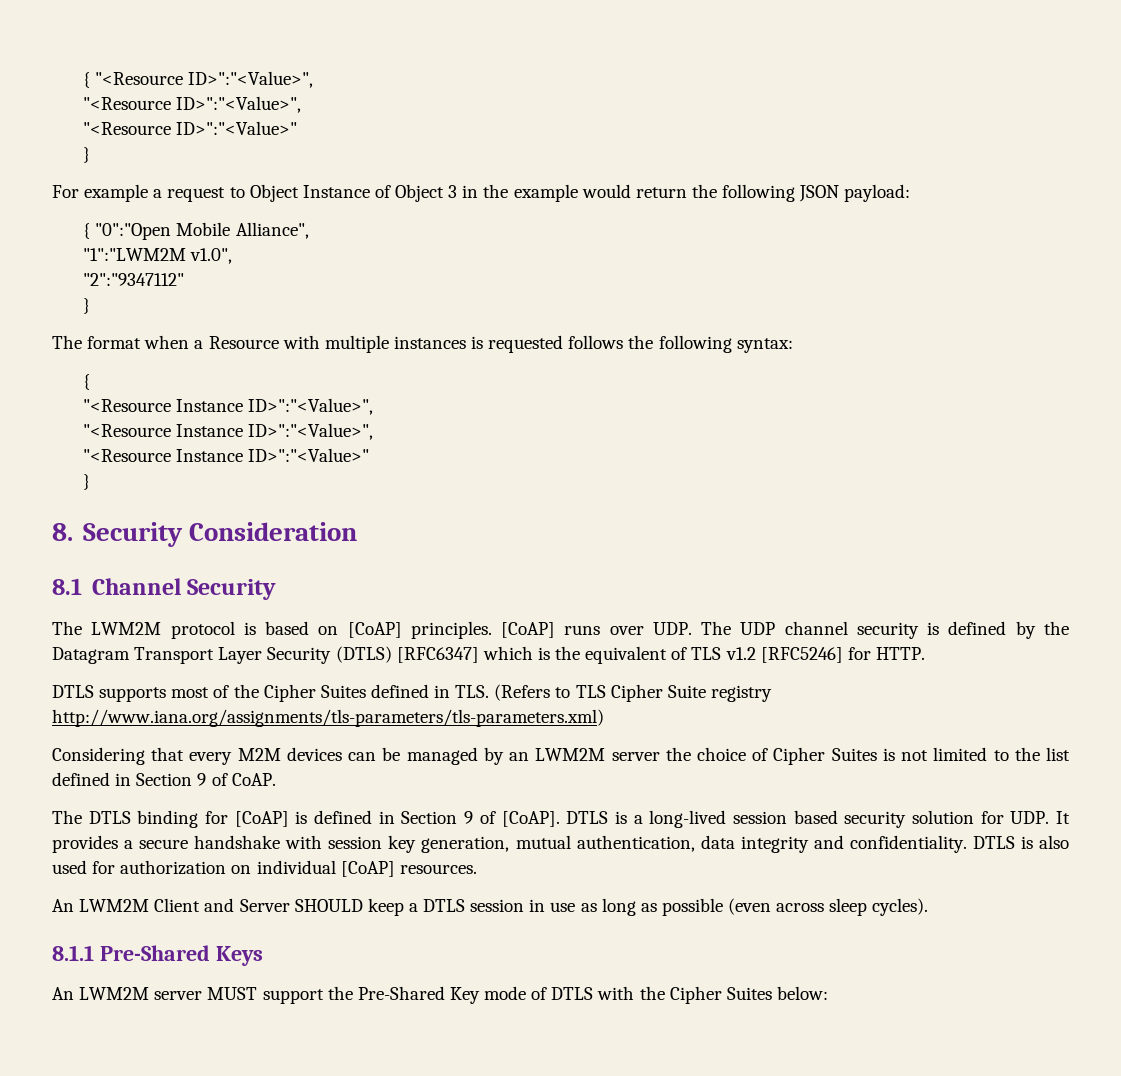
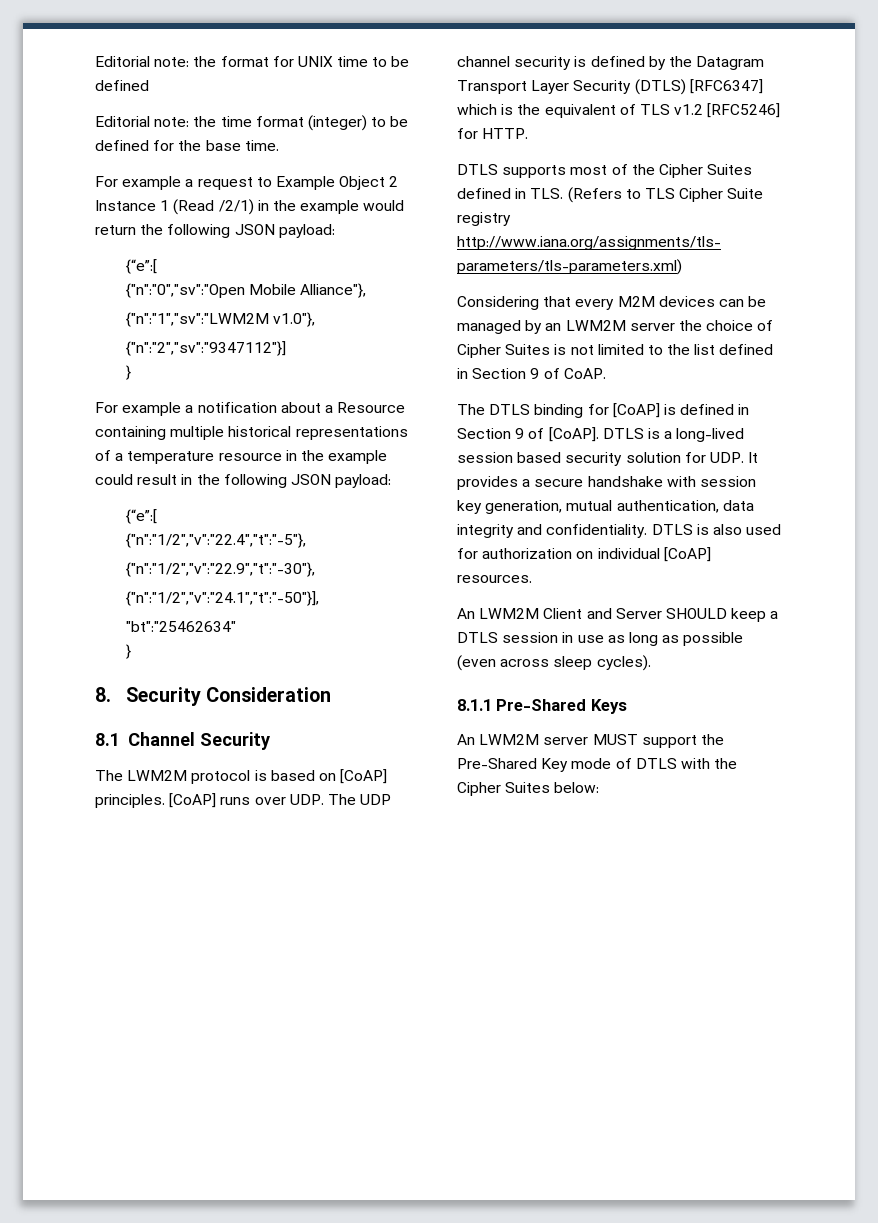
- { "<Resource ID>":"<Value>",
- "<Resource ID>":"<Value>",
- "<Resource ID>":"<Value>"
- }
+ Editorial note: the format for UNIX time to be defined
+ Editorial note: the time format (integer) to be defined for the base time.
- For example a request to Object Instance of Object 3 in the example would return the following JSON payload:
- { "0":"Open Mobile Alliance",
- "1":"LWM2M v1.0",
- "2":"9347112"
+ For example a request to Example Object 2 Instance 1 (Read /2/1) in the example would return the following JSON payload:
+ {“e”:[
+ {"n":"0","sv":"Open Mobile Alliance"},
+ {"n":"1","sv":"LWM2M v1.0"},
+ {"n":"2","sv":"9347112"}]
  }
- The format when a Resource with multiple instances is requested follows the following syntax:
- {
- "<Resource Instance ID>":"<Value>",
- "<Resource Instance ID>":"<Value>",
- "<Resource Instance ID>":"<Value>"
+ For example a notification about a Resource containing multiple historical representations of a temperature resource in the example could result in the following JSON payload:
+ {“e”:[
+ {"n":"1/2","v":"22.4","t":"-5"},
+ {"n":"1/2","v":"22.9","t":"-30"},
+ {"n":"1/2","v":"24.1","t":"-50"}],
+ "bt":"25462634"

